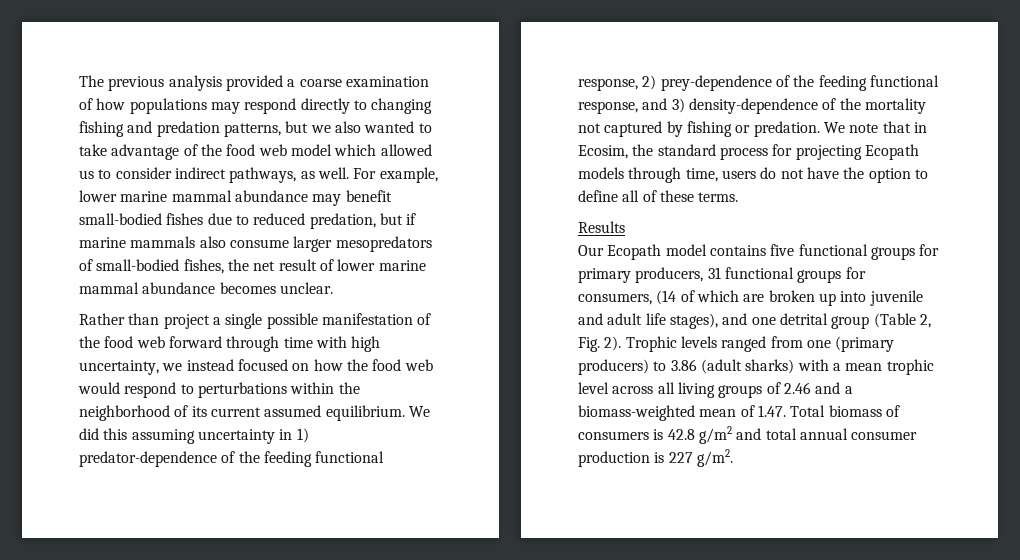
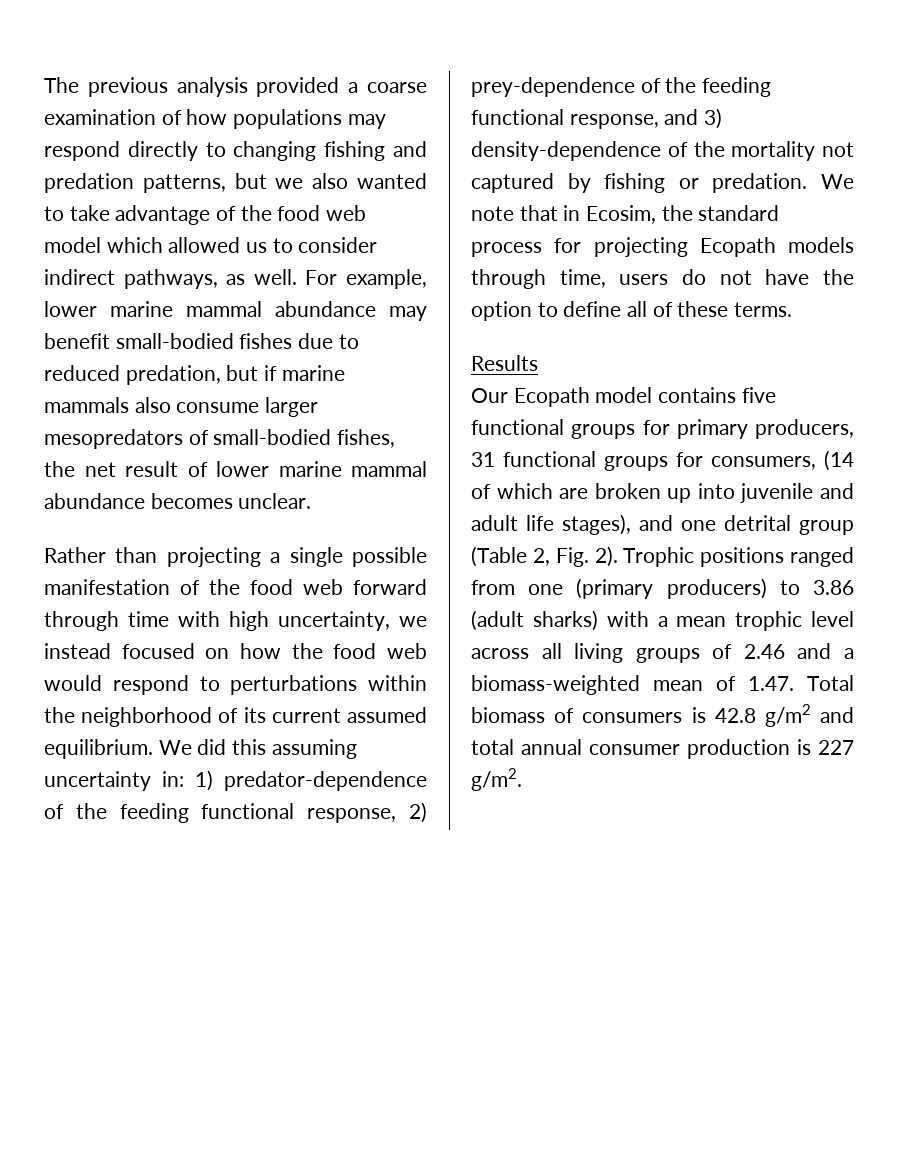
- Rather than project a single possible manifestation of the food web forward through time with high uncertainty, we instead focused on how the food web would respond to perturbations within the neighborhood of its current assumed equilibrium.
+ Rather than projecting a single possible manifestation of the food web forward through time with high uncertainty, we instead focused on how the food web would respond to perturbations within the neighborhood of its current assumed equilibrium.
- We did this assuming uncertainty in 1) predator-dependence of the feeding functional response, 2) prey-dependence of the feeding functional response, and 3) density-dependence of the mortality not captured by fishing or predation.
+ We did this assuming uncertainty in: 1) predator-dependence of the feeding functional response, 2) prey-dependence of the feeding functional response, and 3) density-dependence of the mortality not captured by fishing or predation.
- Trophic levels ranged from one (primary producers) to 3.86 (adult sharks) with a mean trophic level across all living groups of 2.46 and a biomass-weighted mean of 1.47. Total biomass of consumers is 42.8 g/m2 and total annual consumer production is 227 g/m2.
+ Trophic positions ranged from one (primary producers) to 3.86 (adult sharks) with a mean trophic level across all living groups of 2.46 and a biomass-weighted mean of 1.47. Total biomass of consumers is 42.8 g/m2 and total annual consumer production is 227 g/m2.

